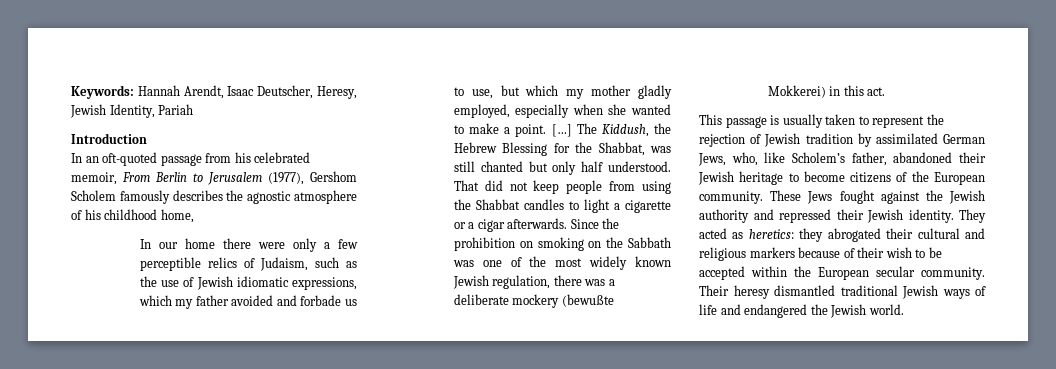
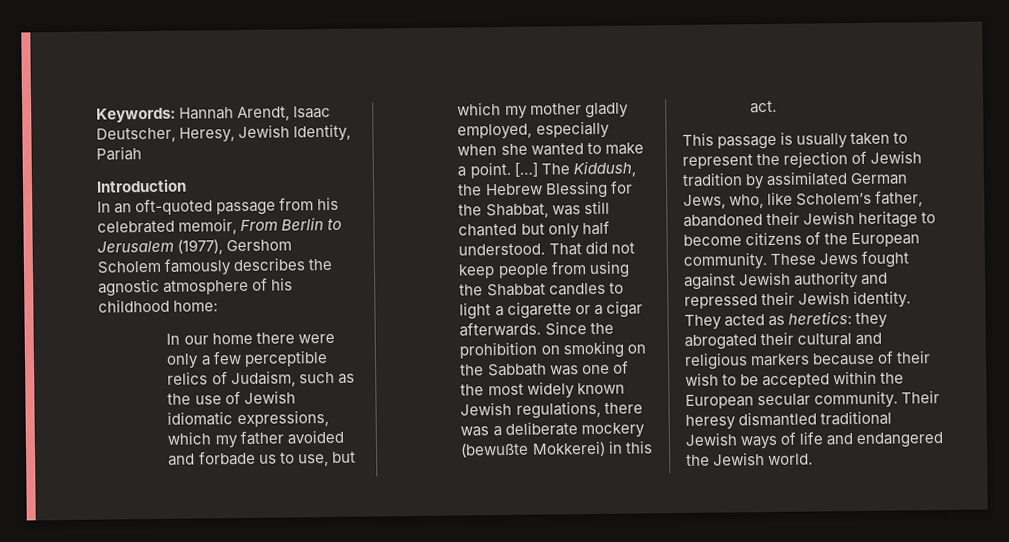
- In an oft-quoted passage from his celebrated memoir, From Berlin to Jerusalem (1977), Gershom Scholem famously describes the agnostic atmosphere of his childhood home,
+ In an oft-quoted passage from his celebrated memoir, From Berlin to Jerusalem (1977), Gershom Scholem famously describes the agnostic atmosphere of his childhood home:
- Since the prohibition on smoking on the Sabbath was one of the most widely known Jewish regulation, there was a deliberate mockery (bewußte Mokkerei) in this act.
+ Since the prohibition on smoking on the Sabbath was one of the most widely known Jewish regulations, there was a deliberate mockery (bewußte Mokkerei) in this act.
- These Jews fought against the Jewish authority and repressed their Jewish identity.
+ These Jews fought against Jewish authority and repressed their Jewish identity.

